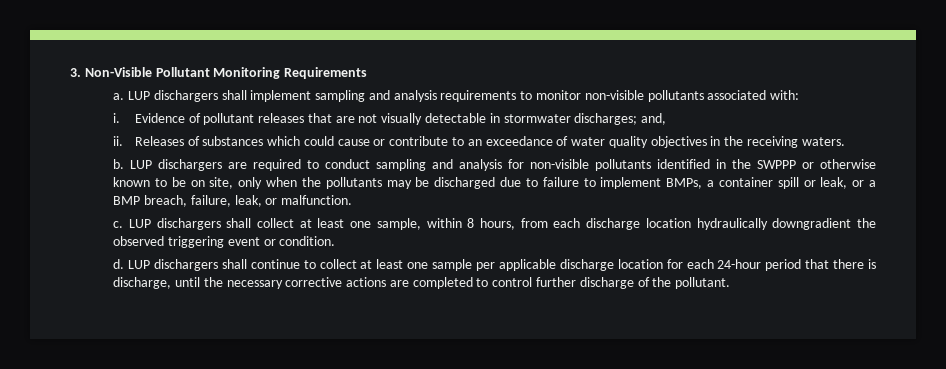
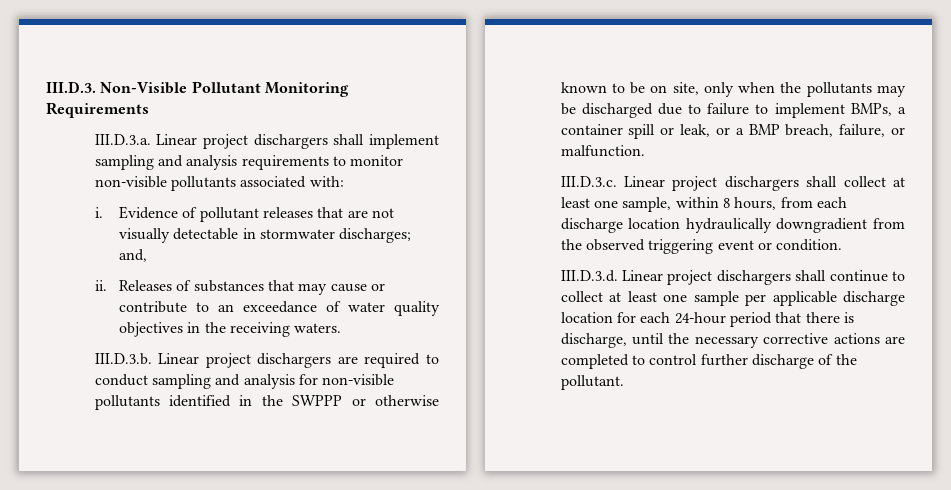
- 3. Non-Visible Pollutant Monitoring Requirements
+ III.D.3. Non-Visible Pollutant Monitoring Requirements
- a. LUP dischargers shall implement sampling and analysis requirements to monitor non-visible pollutants associated with:
+ III.D.3.a. Linear project dischargers shall implement sampling and analysis requirements to monitor non-visible pollutants associated with:
- Releases of substances which could cause or contribute to an exceedance of water quality objectives in the receiving waters.
+ Releases of substances that may cause or contribute to an exceedance of water quality objectives in the receiving waters.
- b. LUP dischargers are required to conduct sampling and analysis for non-visible pollutants identified in the SWPPP or otherwise known to be on site, only when the pollutants may be discharged due to failure to implement BMPs, a container spill or leak, or a BMP breach, failure, leak, or malfunction.
+ III.D.3.b. Linear project dischargers are required to conduct sampling and analysis for non-visible pollutants identified in the SWPPP or otherwise known to be on site, only when the pollutants may be discharged due to failure to implement BMPs, a container spill or leak, or a BMP breach, failure, or malfunction.
- c. LUP dischargers shall collect at least one sample, within 8 hours, from each discharge location hydraulically downgradient the observed triggering event or condition.
+ III.D.3.c. Linear project dischargers shall collect at least one sample, within 8 hours, from each discharge location hydraulically downgradient from the observed triggering event or condition.
- d. LUP dischargers shall continue to collect at least one sample per applicable discharge location for each 24-hour period that there is discharge, until the necessary corrective actions are completed to control further discharge of the pollutant.
+ III.D.3.d. Linear project dischargers shall continue to collect at least one sample per applicable discharge location for each 24-hour period that there is discharge, until the necessary corrective actions are completed to control further discharge of the pollutant.

